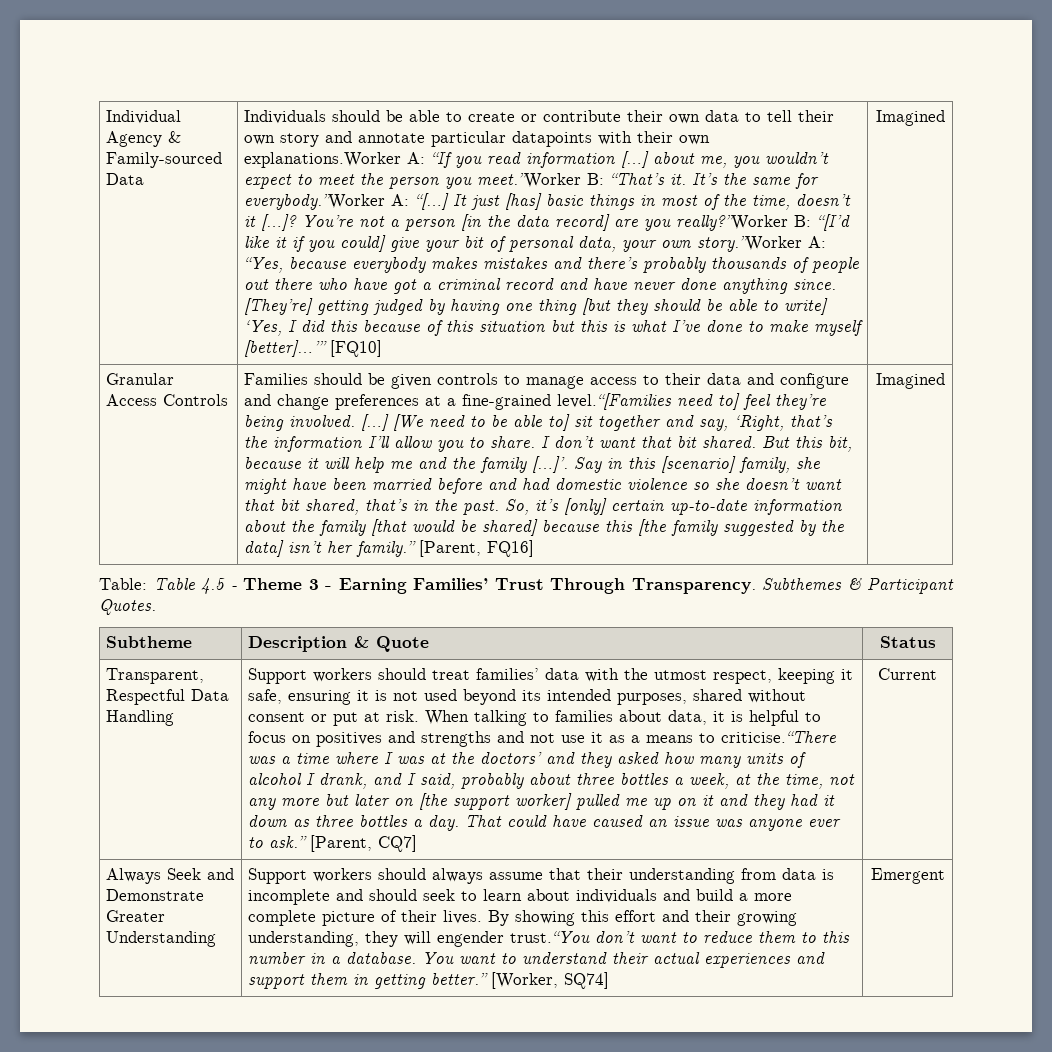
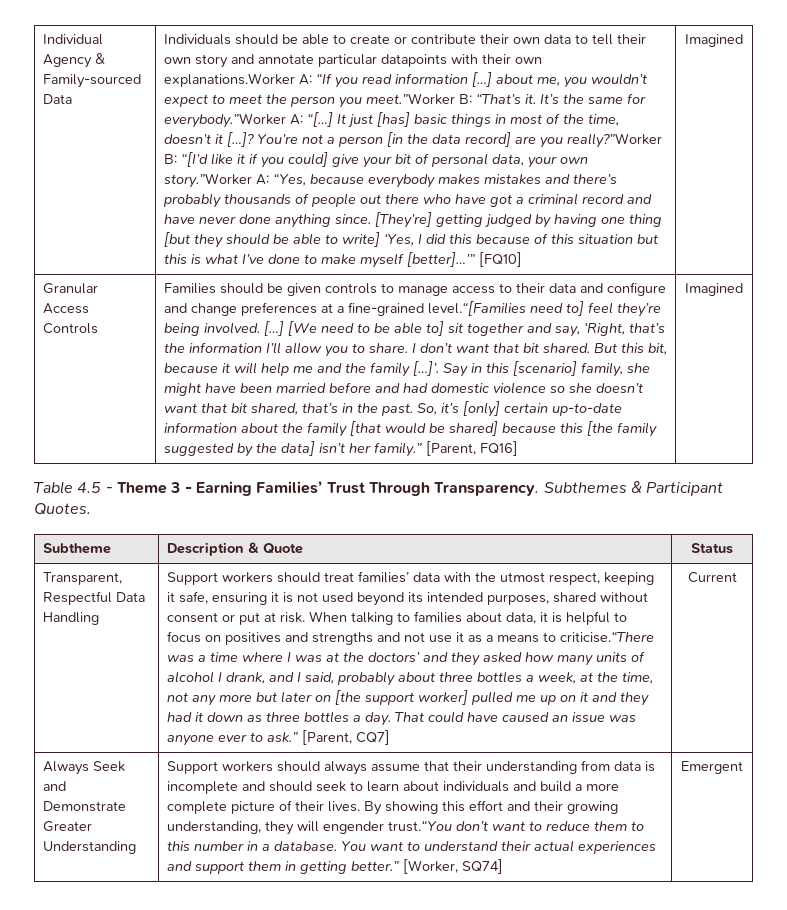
- Table: Table 4.5 - Theme 3 - Earning Families’ Trust Through Transparency.
+ Table 4.5 - Theme 3 - Earning Families’ Trust Through Transparency.

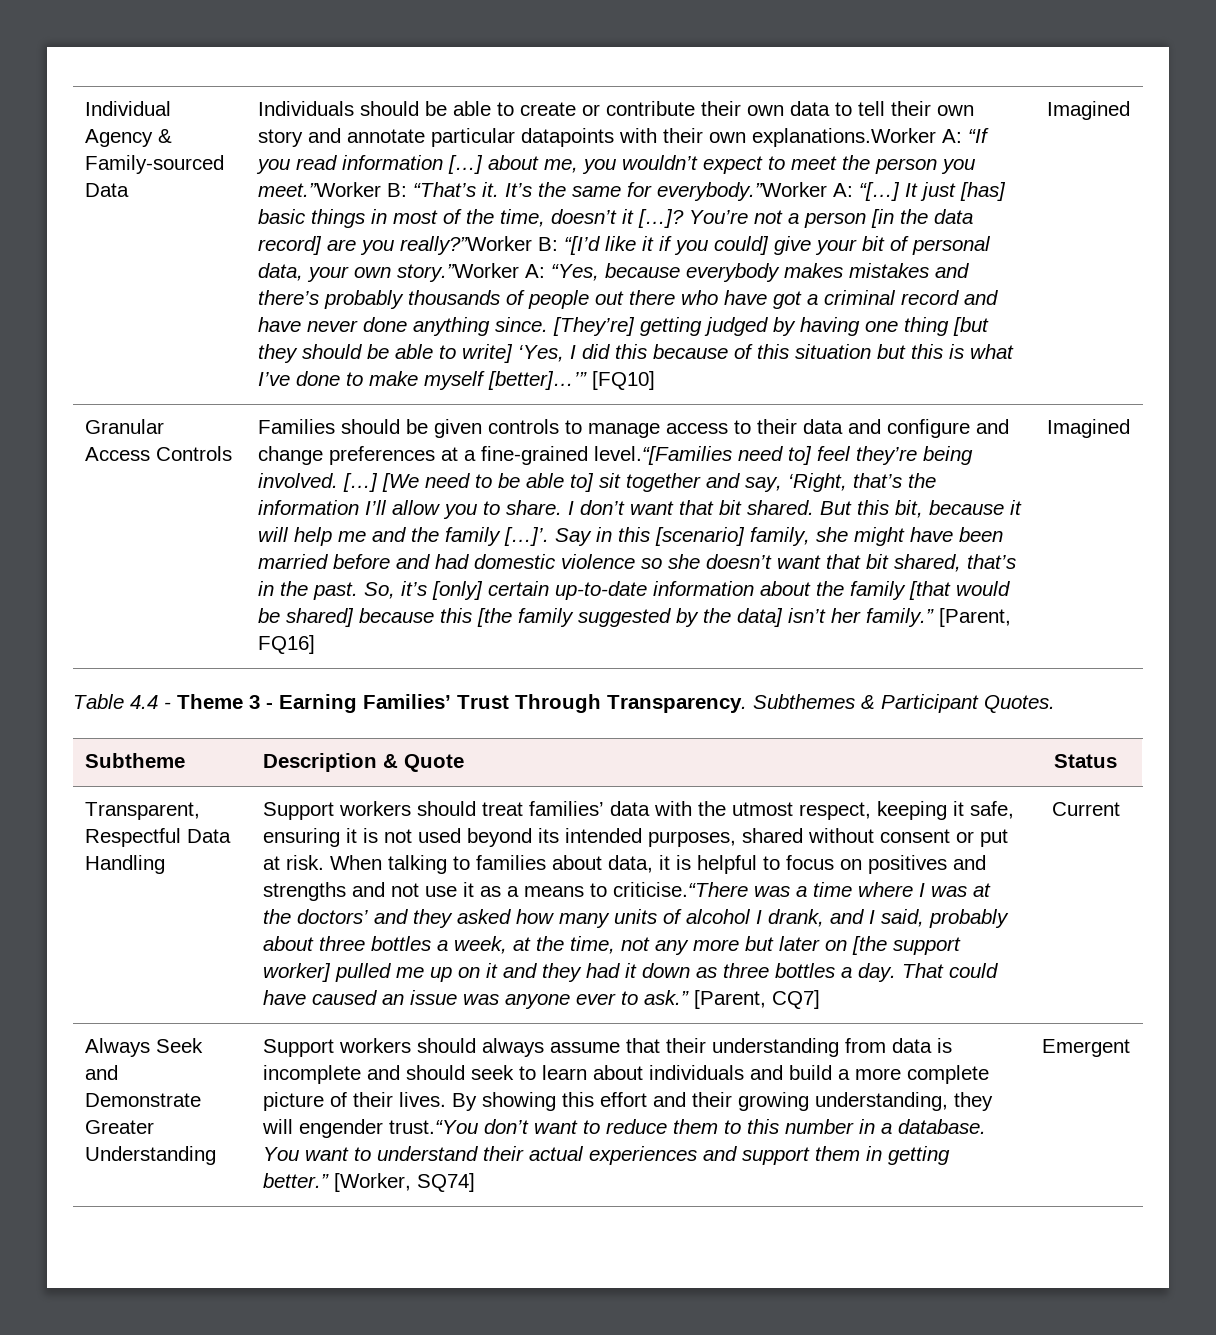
- Table 4.5 - Theme 3 - Earning Families’ Trust Through Transparency.
+ Table 4.4 - Theme 3 - Earning Families’ Trust Through Transparency.

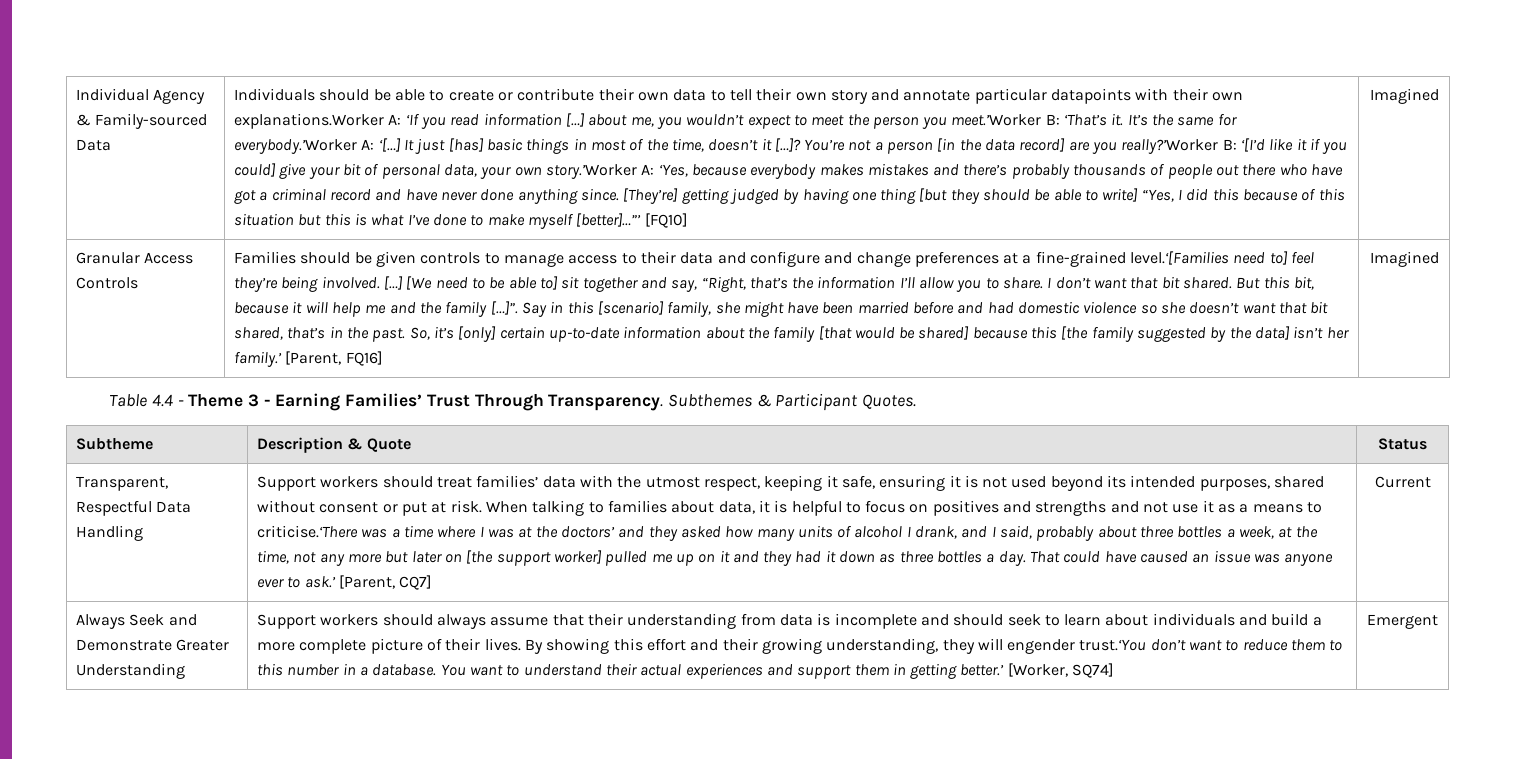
- Individuals should be able to create or contribute their own data to tell their own story and annotate particular datapoints with their own explanations.Worker A: “If you read information […] about me, you wouldn’t expect to meet the person you meet.”Worker B: “That’s it.
+ Individuals should be able to create or contribute their own data to tell their own story and annotate particular datapoints with their own explanations.Worker A: ‘If you read information […] about me, you wouldn’t expect to meet the person you meet.’Worker B: ‘That’s it.
- It’s the same for everybody.”Worker A: “[…]
+ It’s the same for everybody.’Worker A: ‘[…]
- You’re not a person [in the data record] are you really?”Worker B: “[I’d like it if you could] give your bit of personal data, your own story.”Worker A: “Yes, because everybody makes mistakes and there’s probably thousands of people out there who have got a criminal record and have never done anything since.
+ You’re not a person [in the data record] are you really?’Worker B: ‘[I’d like it if you could] give your bit of personal data, your own story.’Worker A: ‘Yes, because everybody makes mistakes and there’s probably thousands of people out there who have got a criminal record and have never done anything since.
- [They’re] getting judged by having one thing [but they should be able to write] ‘Yes, I did this because of this situation but this is what I’ve done to make myself [better]…’”
+ [They’re] getting judged by having one thing [but they should be able to write] “Yes, I did this because of this situation but this is what I’ve done to make myself [better]…”’
- Families should be given controls to manage access to their data and configure and change preferences at a fine-grained level.“[Families need to] feel they’re being involved.
+ Families should be given controls to manage access to their data and configure and change preferences at a fine-grained level.‘[Families need to] feel they’re being involved.
- [We need to be able to] sit together and say, ‘Right, that’s the information I’ll allow you to share.
+ [We need to be able to] sit together and say, “Right, that’s the information I’ll allow you to share.
- But this bit, because it will help me and the family […]’.
+ But this bit, because it will help me and the family […]”.
- So, it’s [only] certain up-to-date information about the family [that would be shared] because this [the family suggested by the data] isn’t her family.”
+ So, it’s [only] certain up-to-date information about the family [that would be shared] because this [the family suggested by the data] isn’t her family.’
- When talking to families about data, it is helpful to focus on positives and strengths and not use it as a means to criticise.“There was a time where I was at the doctors’ and they asked how many units of alcohol I drank, and I said, probably about three bottles a week, at the time, not any more but later on [the support worker] pulled me up on it and they had it down as three bottles a day.
+ When talking to families about data, it is helpful to focus on positives and strengths and not use it as a means to criticise.‘There was a time where I was at the doctors’ and they asked how many units of alcohol I drank, and I said, probably about three bottles a week, at the time, not any more but later on [the support worker] pulled me up on it and they had it down as three bottles a day.
- That could have caused an issue was anyone ever to ask.”
+ That could have caused an issue was anyone ever to ask.’
- By showing this effort and their growing understanding, they will engender trust.“You don’t want to reduce them to this number in a database.
+ By showing this effort and their growing understanding, they will engender trust.‘You don’t want to reduce them to this number in a database.
- You want to understand their actual experiences and support them in getting better.”
+ You want to understand their actual experiences and support them in getting better.’

